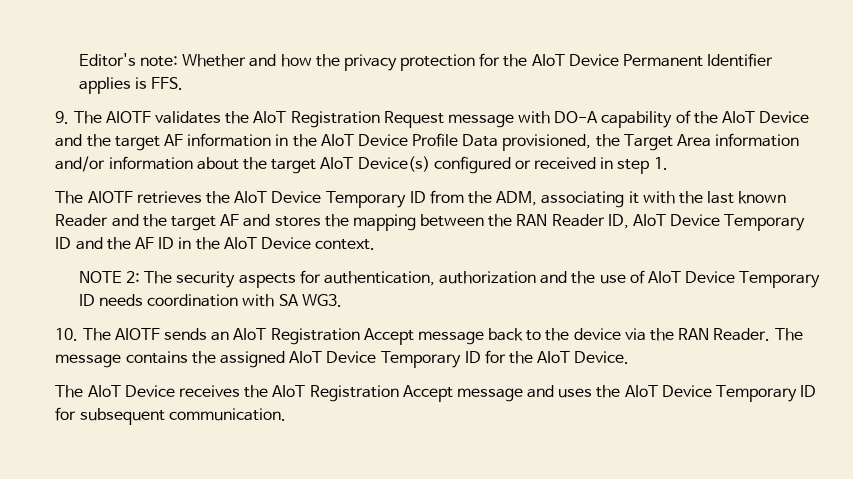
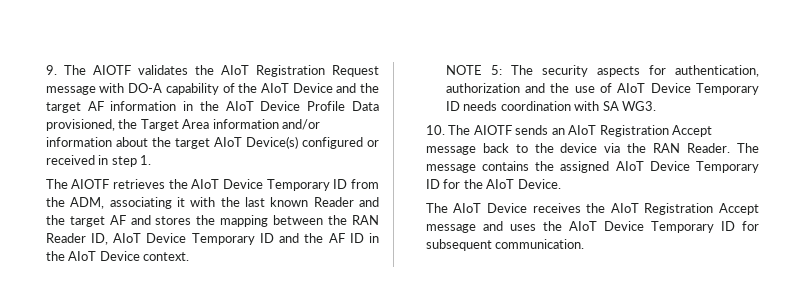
- Editor's note: Whether and how the privacy protection for the AIoT Device Permanent Identifier applies is FFS.
- NOTE 2: The security aspects for authentication, authorization and the use of AIoT Device Temporary ID needs coordination with SA WG3.
+ NOTE 5: The security aspects for authentication, authorization and the use of AIoT Device Temporary ID needs coordination with SA WG3.

